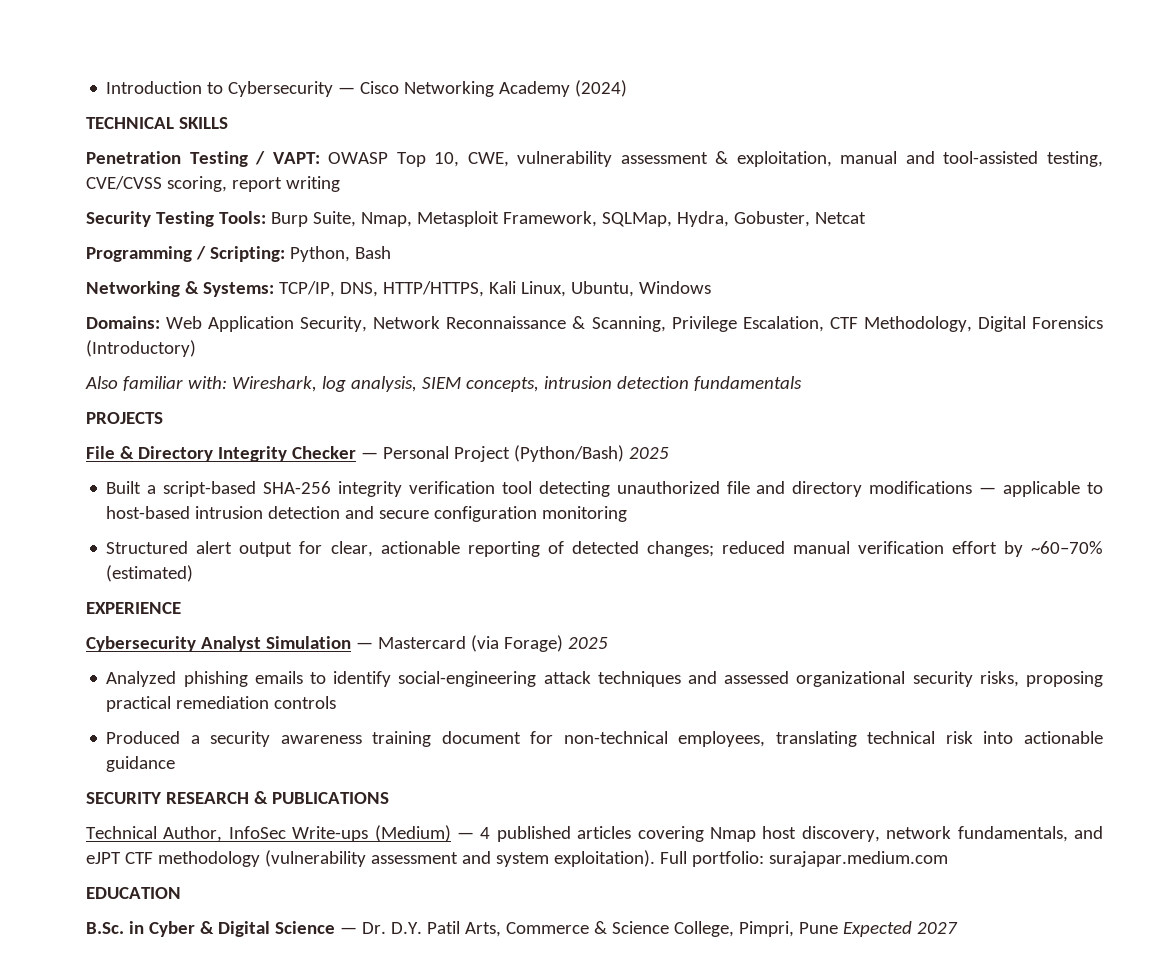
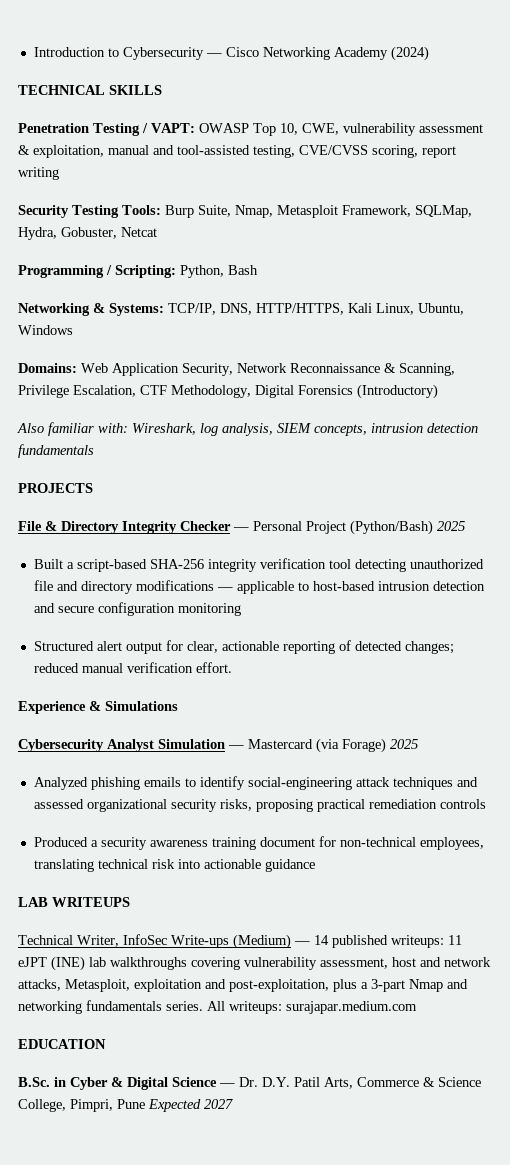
- Structured alert output for clear, actionable reporting of detected changes; reduced manual verification effort by ~60–70% (estimated)
- EXPERIENCE
+ Structured alert output for clear, actionable reporting of detected changes; reduced manual verification effort.
+ Experience & Simulations
- SECURITY RESEARCH & PUBLICATIONS
+ LAB WRITEUPS
- Technical Author, InfoSec Write-ups (Medium) — 4 published articles covering Nmap host discovery, network fundamentals, and eJPT CTF methodology (vulnerability assessment and system exploitation). Full portfolio: surajapar.medium.com
+ Technical Writer, InfoSec Write-ups (Medium) — 14 published writeups: 11 eJPT (INE) lab walkthroughs covering vulnerability assessment, host and network attacks, Metasploit, exploitation and post-exploitation, plus a 3-part Nmap and networking fundamentals series. All writeups: surajapar.medium.com

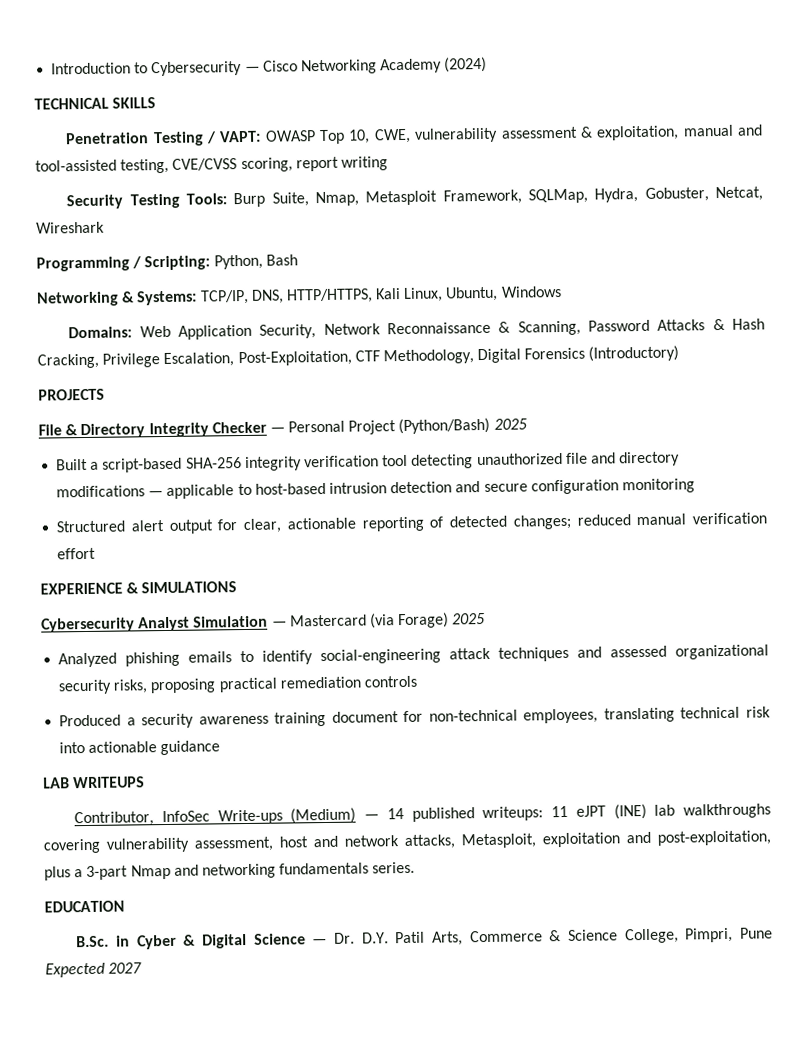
- Security Testing Tools: Burp Suite, Nmap, Metasploit Framework, SQLMap, Hydra, Gobuster, Netcat
+ Security Testing Tools: Burp Suite, Nmap, Metasploit Framework, SQLMap, Hydra, Gobuster, Netcat, Wireshark
- Domains: Web Application Security, Network Reconnaissance & Scanning, Privilege Escalation, CTF Methodology, Digital Forensics (Introductory)
+ Domains: Web Application Security, Network Reconnaissance & Scanning, Password Attacks & Hash Cracking, Privilege Escalation, Post-Exploitation, CTF Methodology, Digital Forensics (Introductory)
- Also familiar with: Wireshark, log analysis, SIEM concepts, intrusion detection fundamentals
- Structured alert output for clear, actionable reporting of detected changes; reduced manual verification effort.
- Experience & Simulations
+ Structured alert output for clear, actionable reporting of detected changes; reduced manual verification effort
+ EXPERIENCE & SIMULATIONS
- Technical Writer, InfoSec Write-ups (Medium) — 14 published writeups: 11 eJPT (INE) lab walkthroughs covering vulnerability assessment, host and network attacks, Metasploit, exploitation and post-exploitation, plus a 3-part Nmap and networking fundamentals series. All writeups: surajapar.medium.com
+ Contributor, InfoSec Write-ups (Medium) — 14 published writeups: 11 eJPT (INE) lab walkthroughs covering vulnerability assessment, host and network attacks, Metasploit, exploitation and post-exploitation, plus a 3-part Nmap and networking fundamentals series.

